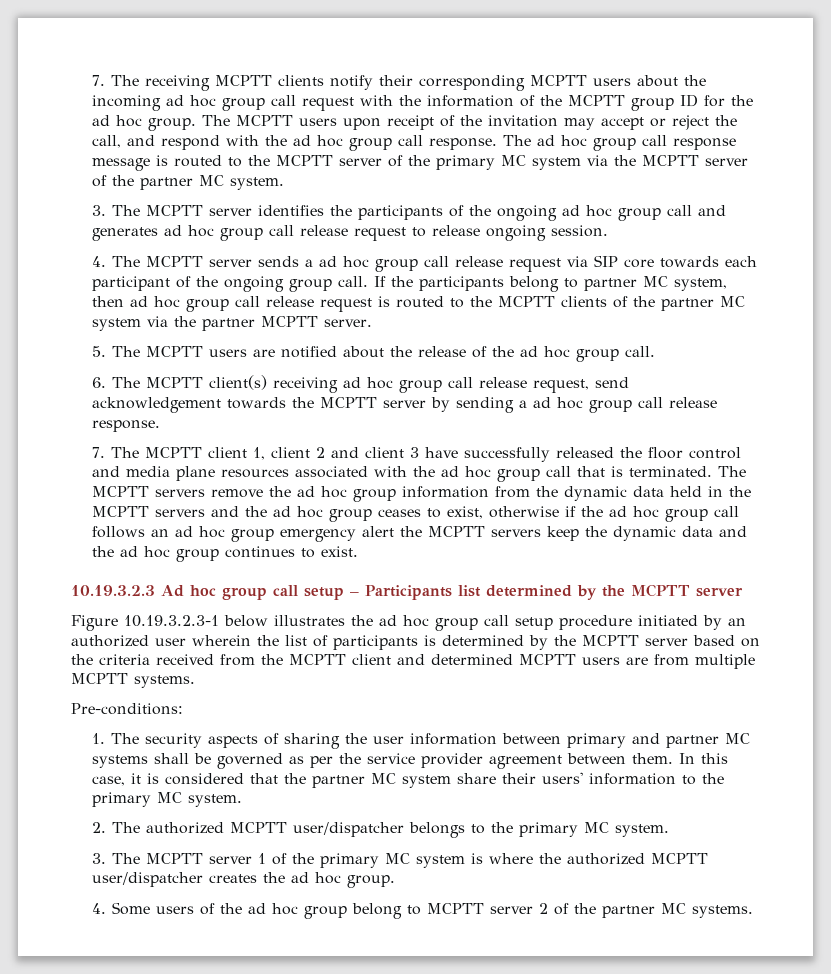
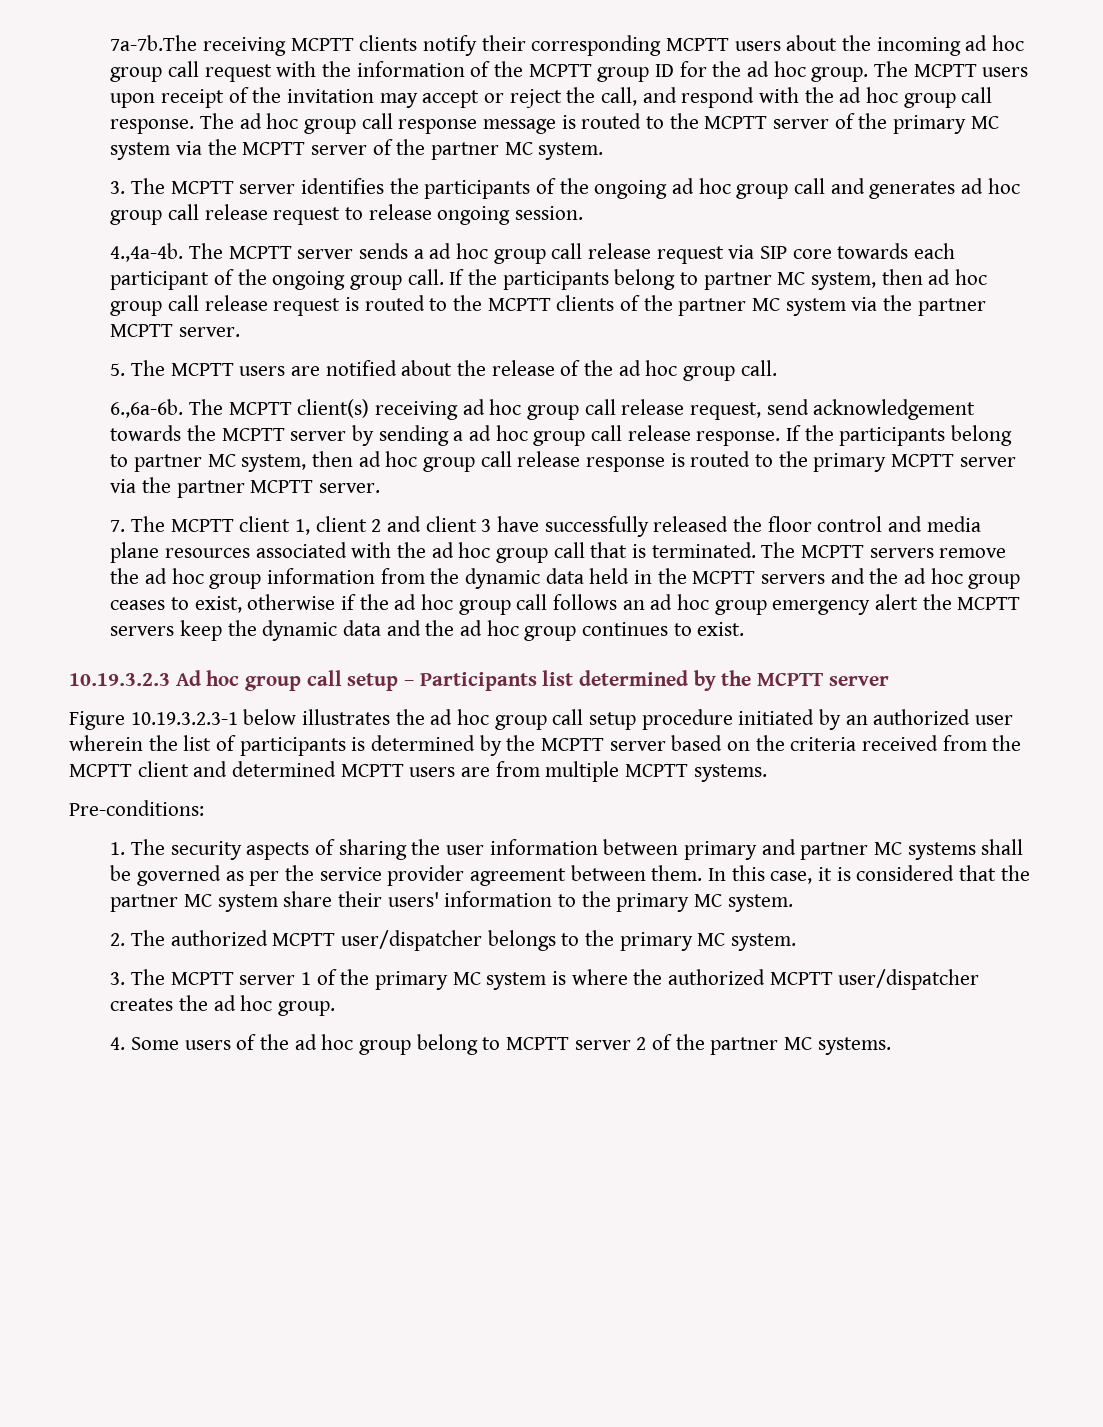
- 7. The receiving MCPTT clients notify their corresponding MCPTT users about the incoming ad hoc group call request with the information of the MCPTT group ID for the ad hoc group.
+ 7a-7b.The receiving MCPTT clients notify their corresponding MCPTT users about the incoming ad hoc group call request with the information of the MCPTT group ID for the ad hoc group.
- 4. The MCPTT server sends a ad hoc group call release request via SIP core towards each participant of the ongoing group call.
+ 4.,4a-4b. The MCPTT server sends a ad hoc group call release request via SIP core towards each participant of the ongoing group call.
- 6. The MCPTT client(s) receiving ad hoc group call release request, send acknowledgement towards the MCPTT server by sending a ad hoc group call release response.
+ 6.,6a-6b. The MCPTT client(s) receiving ad hoc group call release request, send acknowledgement towards the MCPTT server by sending a ad hoc group call release response. If the participants belong to partner MC system, then ad hoc group call release response is routed to the primary MCPTT server via the partner MCPTT server.

